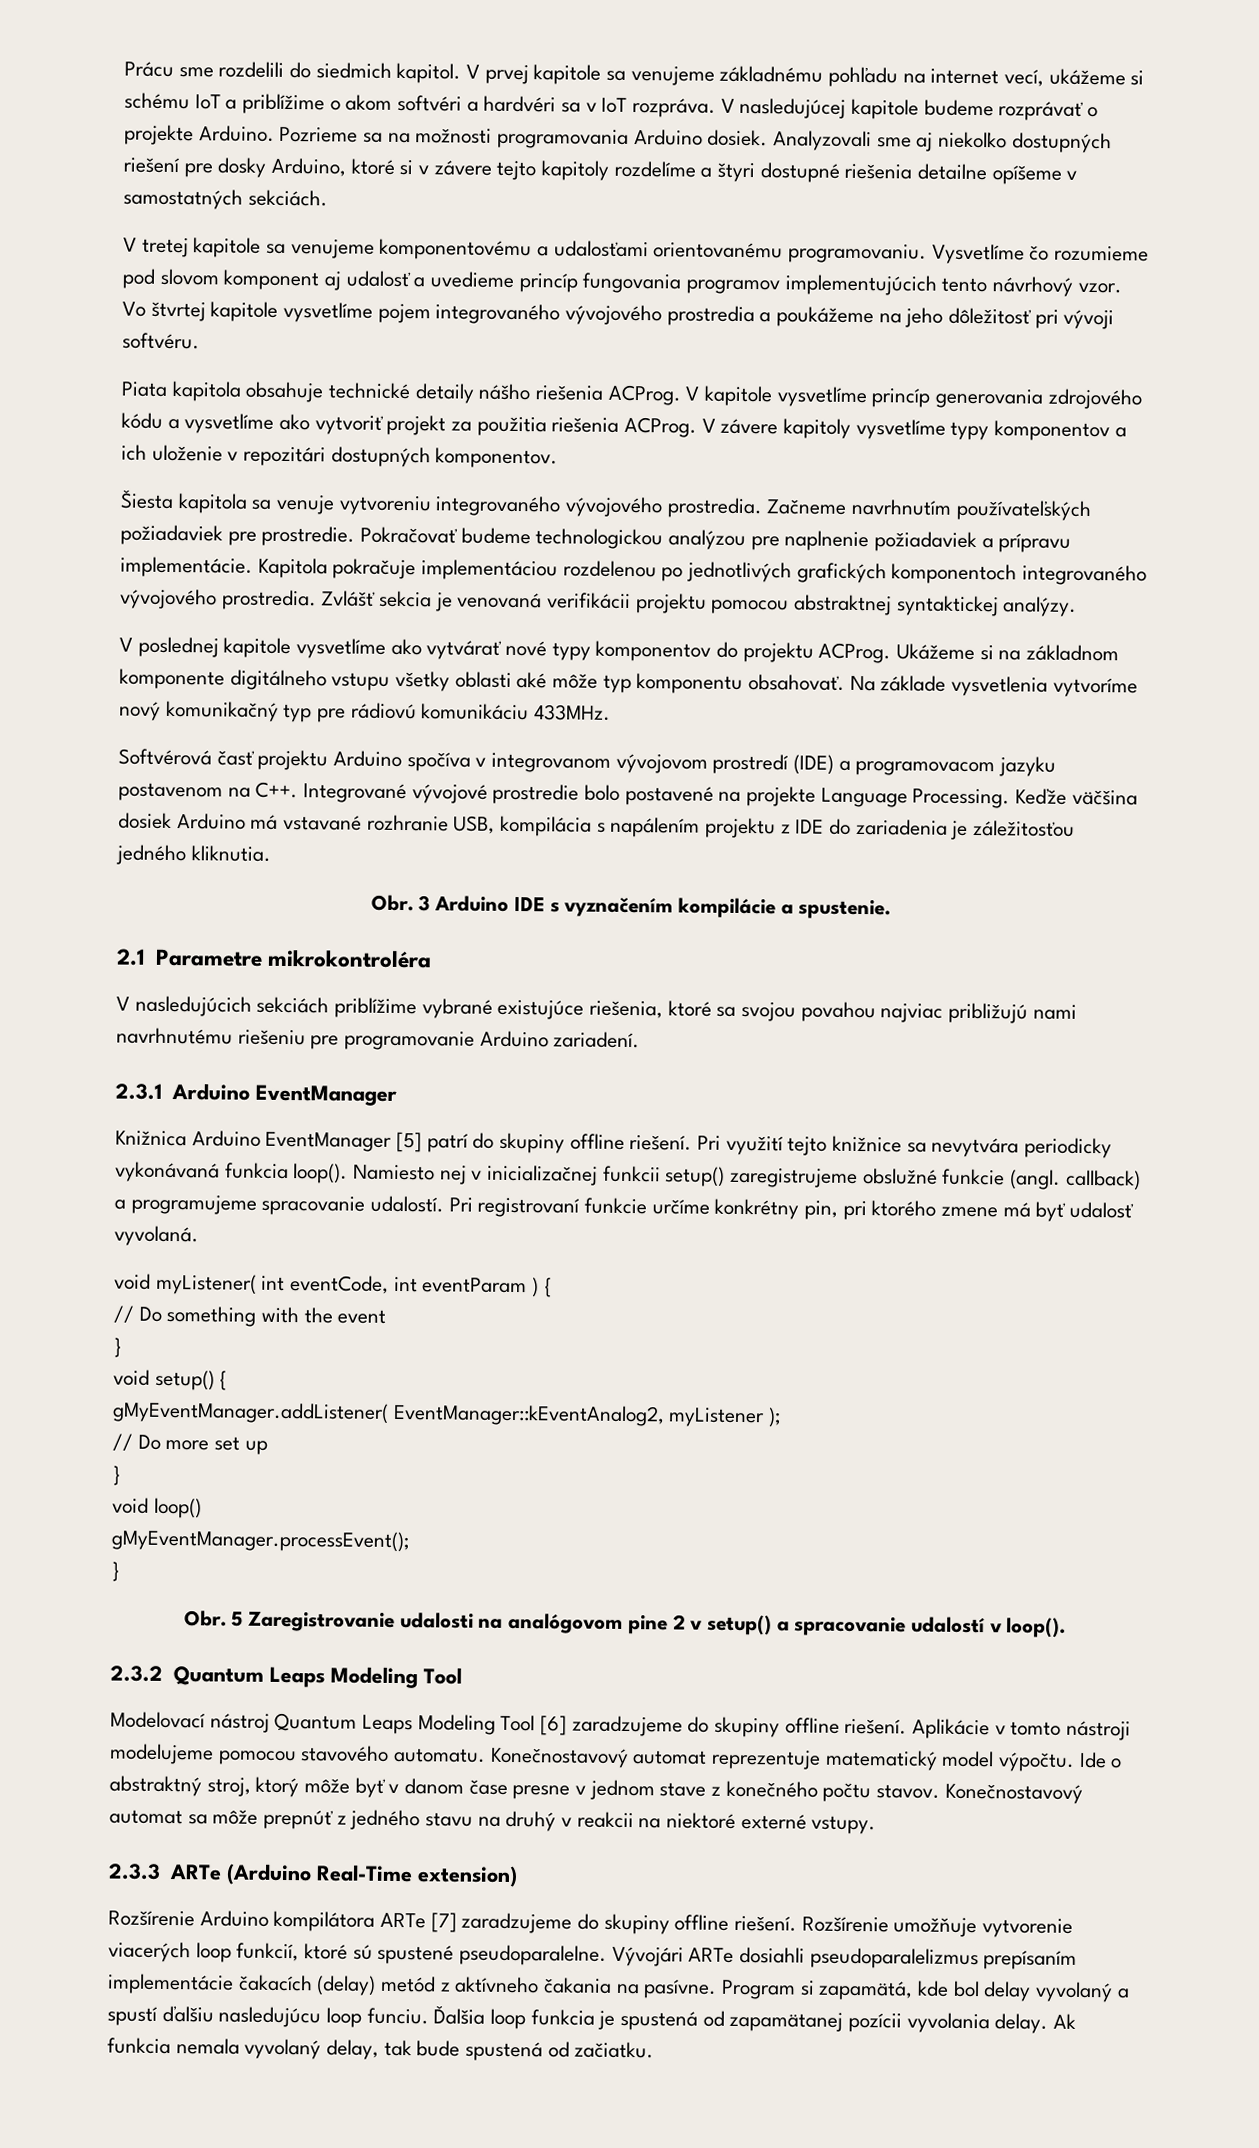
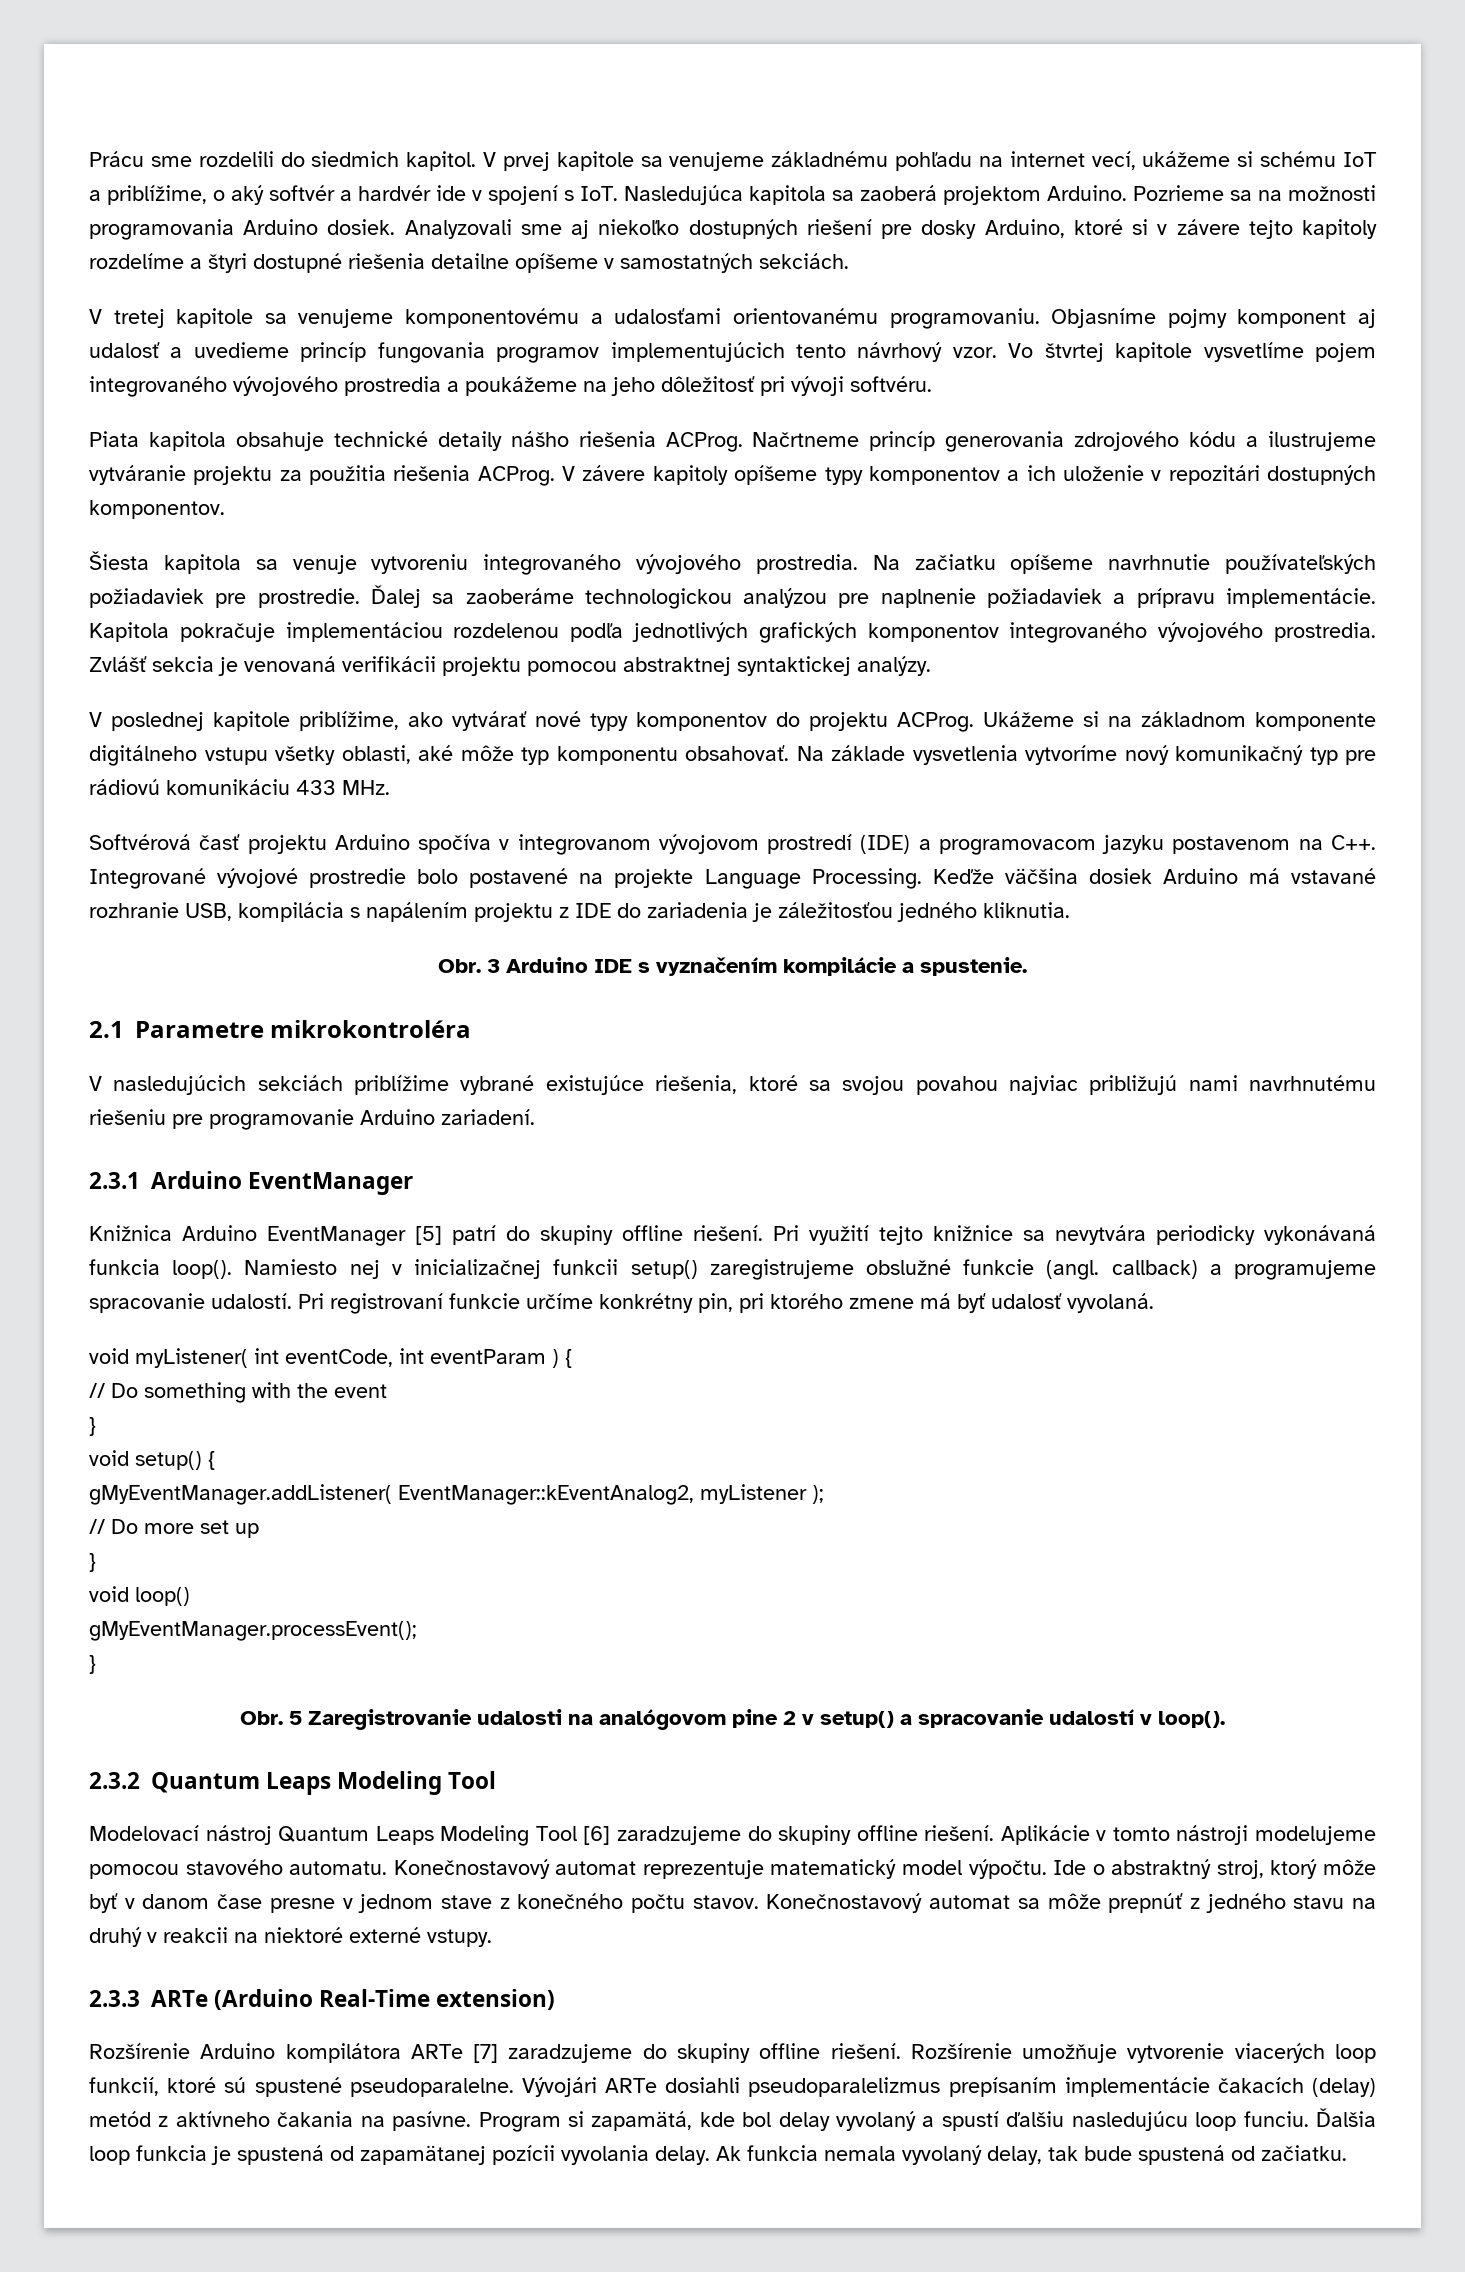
- V prvej kapitole sa venujeme základnému pohľadu na internet vecí, ukážeme si schému IoT a priblížime o akom softvéri a hardvéri sa v IoT rozpráva. V nasledujúcej kapitole budeme rozprávať o projekte Arduino.
+ V prvej kapitole sa venujeme základnému pohľadu na internet vecí, ukážeme si schému IoT a priblížime, o aký softvér a hardvér ide v spojení s IoT. Nasledujúca kapitola sa zaoberá projektom Arduino.
- Vysvetlíme čo rozumieme pod slovom komponent aj udalosť a uvedieme princíp fungovania programov implementujúcich tento návrhový vzor.
+ Objasníme pojmy komponent aj udalosť a uvedieme princíp fungovania programov implementujúcich tento návrhový vzor.
- V kapitole vysvetlíme princíp generovania zdrojového kódu a vysvetlíme ako vytvoriť projekt za použitia riešenia ACProg.
+ Načrtneme princíp generovania zdrojového kódu a ilustrujeme vytváranie projektu za použitia riešenia ACProg.
- V závere kapitoly vysvetlíme typy komponentov a ich uloženie v repozitári dostupných komponentov.
+ V závere kapitoly opíšeme typy komponentov a ich uloženie v repozitári dostupných komponentov.
- Začneme navrhnutím používateľských požiadaviek pre prostredie.
+ Na začiatku opíšeme navrhnutie používateľských požiadaviek pre prostredie.
- Pokračovať budeme technologickou analýzou pre naplnenie požiadaviek a prípravu implementácie.
+ Ďalej sa zaoberáme technologickou analýzou pre naplnenie požiadaviek a prípravu implementácie.
- Kapitola pokračuje implementáciou rozdelenou po jednotlivých grafických komponentoch integrovaného vývojového prostredia.
+ Kapitola pokračuje implementáciou rozdelenou podľa jednotlivých grafických komponentov integrovaného vývojového prostredia.
- V poslednej kapitole vysvetlíme ako vytvárať nové typy komponentov do projektu ACProg.
+ V poslednej kapitole priblížime, ako vytvárať nové typy komponentov do projektu ACProg.
- Ukážeme si na základnom komponente digitálneho vstupu všetky oblasti aké môže typ komponentu obsahovať.
+ Ukážeme si na základnom komponente digitálneho vstupu všetky oblasti, aké môže typ komponentu obsahovať.
- Na základe vysvetlenia vytvoríme nový komunikačný typ pre rádiovú komunikáciu 433MHz.
+ Na základe vysvetlenia vytvoríme nový komunikačný typ pre rádiovú komunikáciu 433 MHz.

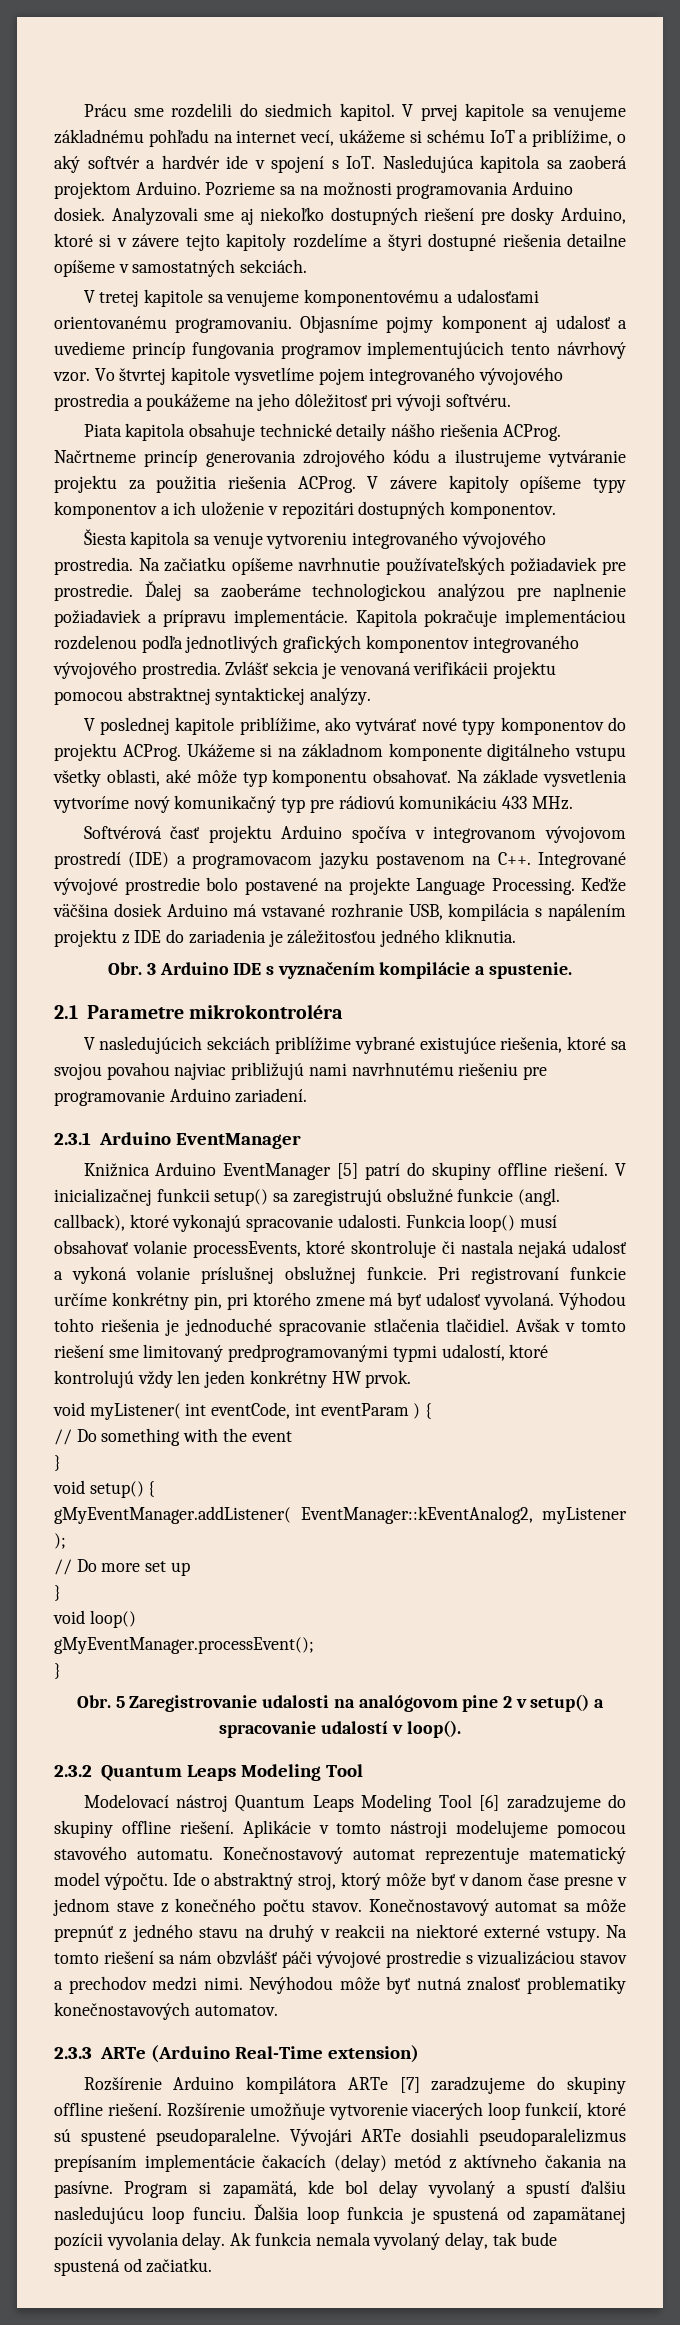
- Pri využití tejto knižnice sa nevytvára periodicky vykonávaná funkcia loop(). Namiesto nej v inicializačnej funkcii setup() zaregistrujeme obslužné funkcie (angl. callback) a programujeme spracovanie udalostí.
+ V inicializačnej funkcii setup() sa zaregistrujú obslužné funkcie (angl. callback), ktoré vykonajú spracovanie udalosti. Funkcia loop() musí obsahovať volanie processEvents, ktoré skontroluje či nastala nejaká udalosť a vykoná volanie príslušnej obslužnej funkcie.
+ Výhodou tohto riešenia je jednoduché spracovanie stlačenia tlačidiel. Avšak v tomto riešení sme limitovaný predprogramovanými typmi udalostí, ktoré kontrolujú vždy len jeden konkrétny HW prvok.
+ Na tomto riešení sa nám obzvlášť páči vývojové prostredie s vizualizáciou stavov a prechodov medzi nimi. Nevýhodou môže byť nutná znalosť problematiky konečnostavových automatov.

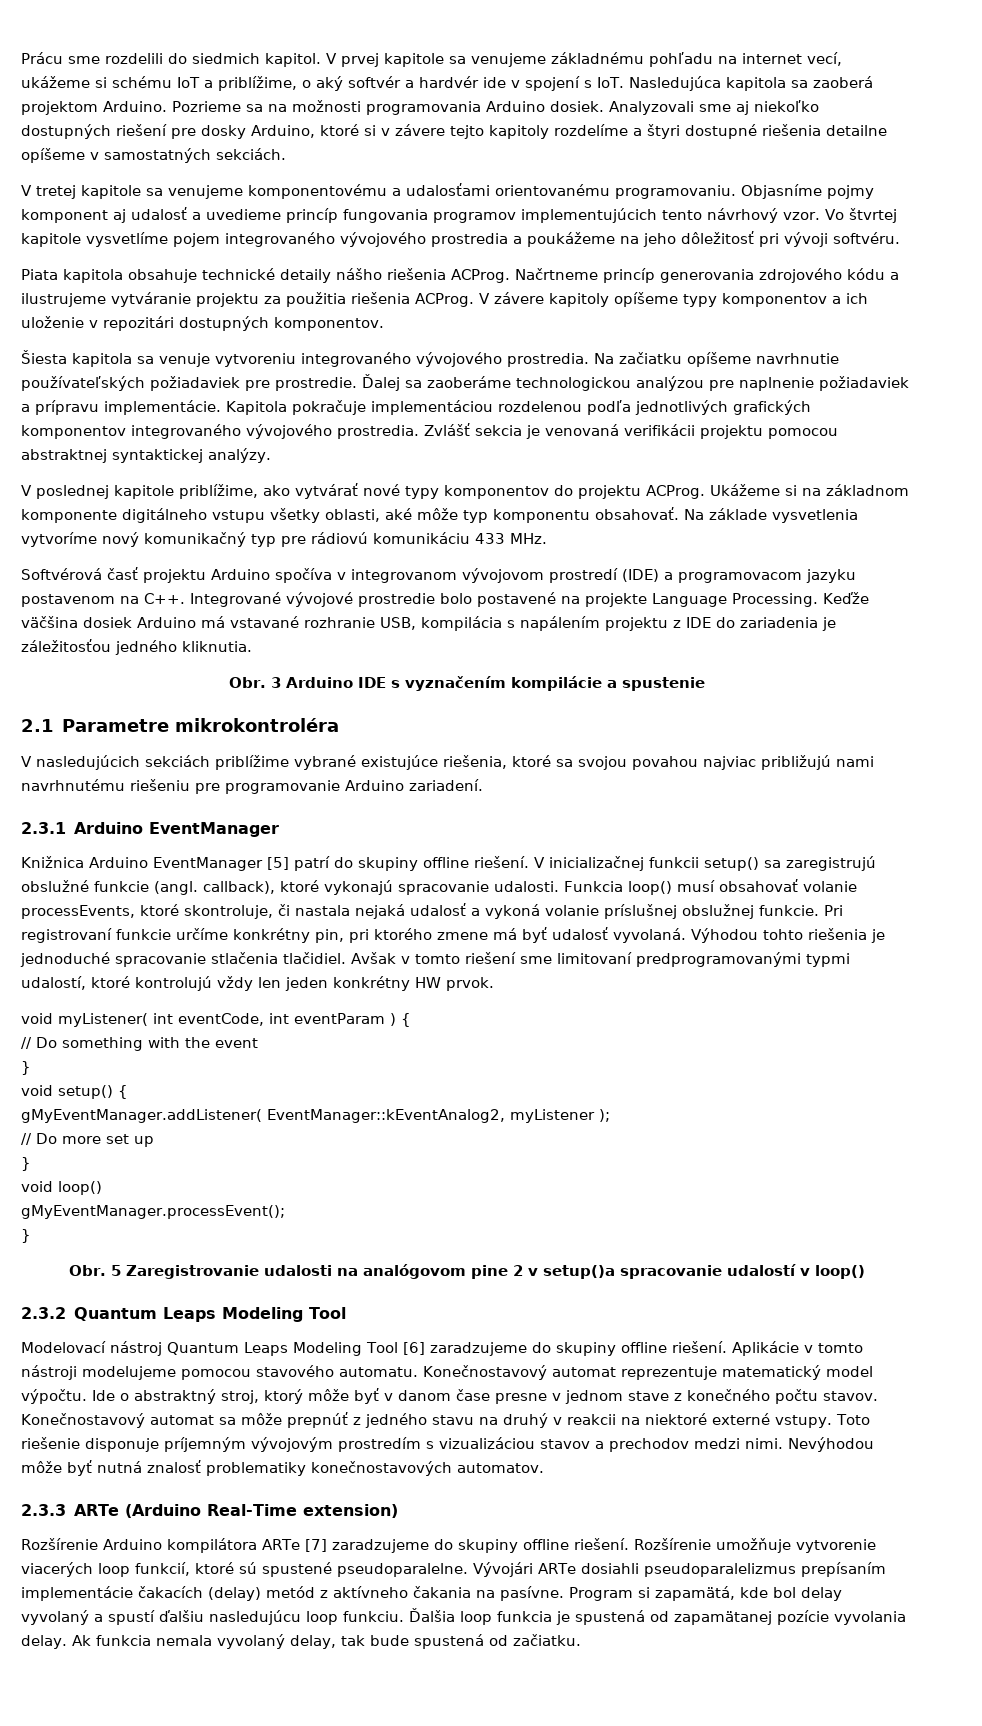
- Obr. 3 Arduino IDE s vyznačením kompilácie a spustenie.
+ Obr. 3 Arduino IDE s vyznačením kompilácie a spustenie
- Funkcia loop() musí obsahovať volanie processEvents, ktoré skontroluje či nastala nejaká udalosť a vykoná volanie príslušnej obslužnej funkcie.
+ Funkcia loop() musí obsahovať volanie processEvents, ktoré skontroluje, či nastala nejaká udalosť a vykoná volanie príslušnej obslužnej funkcie.
- Avšak v tomto riešení sme limitovaný predprogramovanými typmi udalostí, ktoré kontrolujú vždy len jeden konkrétny HW prvok.
+ Avšak v tomto riešení sme limitovaní predprogramovanými typmi udalostí, ktoré kontrolujú vždy len jeden konkrétny HW prvok.
- Obr. 5 Zaregistrovanie udalosti na analógovom pine 2 v setup() a spracovanie udalostí v loop().
+ Obr. 5 Zaregistrovanie udalosti na analógovom pine 2 v setup()a spracovanie udalostí v loop()
- Na tomto riešení sa nám obzvlášť páči vývojové prostredie s vizualizáciou stavov a prechodov medzi nimi.
+ Toto riešenie disponuje príjemným vývojovým prostredím s vizualizáciou stavov a prechodov medzi nimi.
- Program si zapamätá, kde bol delay vyvolaný a spustí ďalšiu nasledujúcu loop funciu.
+ Program si zapamätá, kde bol delay vyvolaný a spustí ďalšiu nasledujúcu loop funkciu.
- Ďalšia loop funkcia je spustená od zapamätanej pozícii vyvolania delay.
+ Ďalšia loop funkcia je spustená od zapamätanej pozície vyvolania delay.

